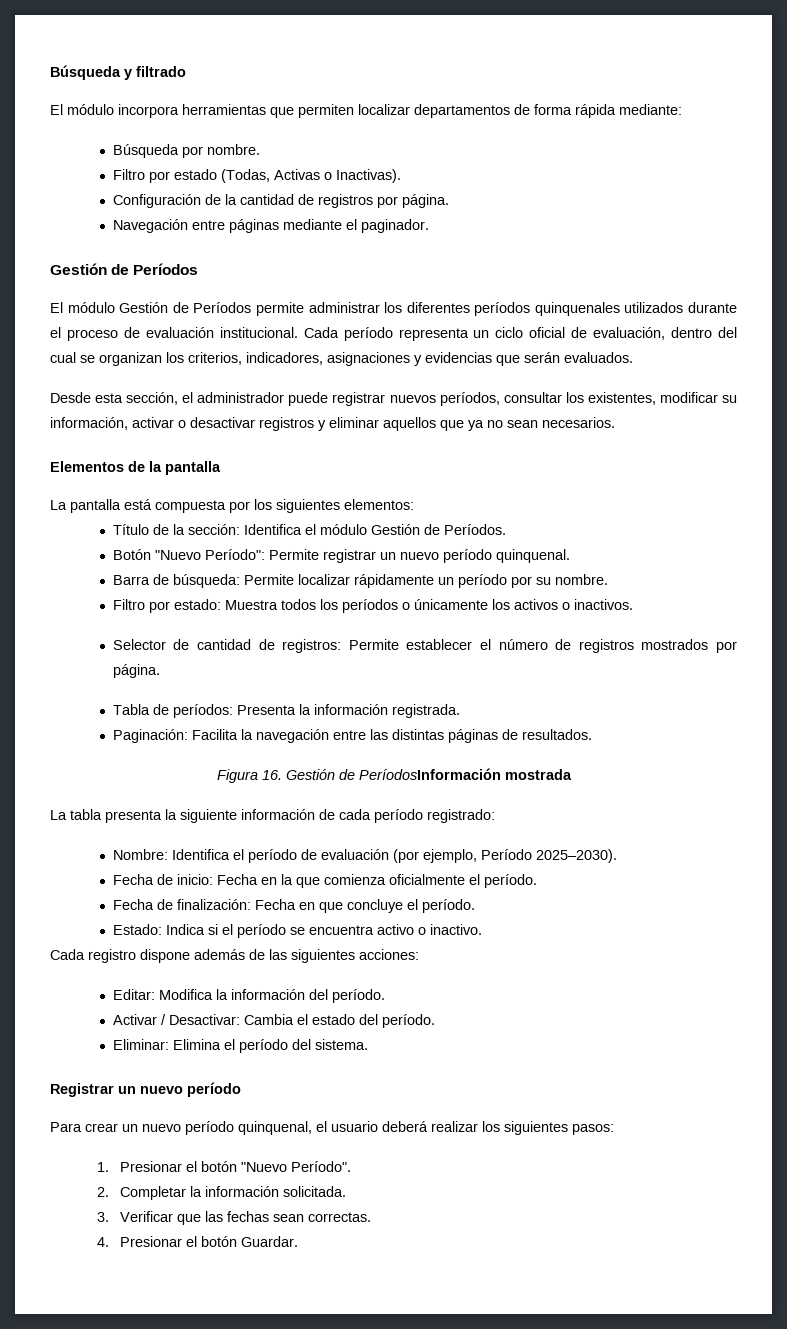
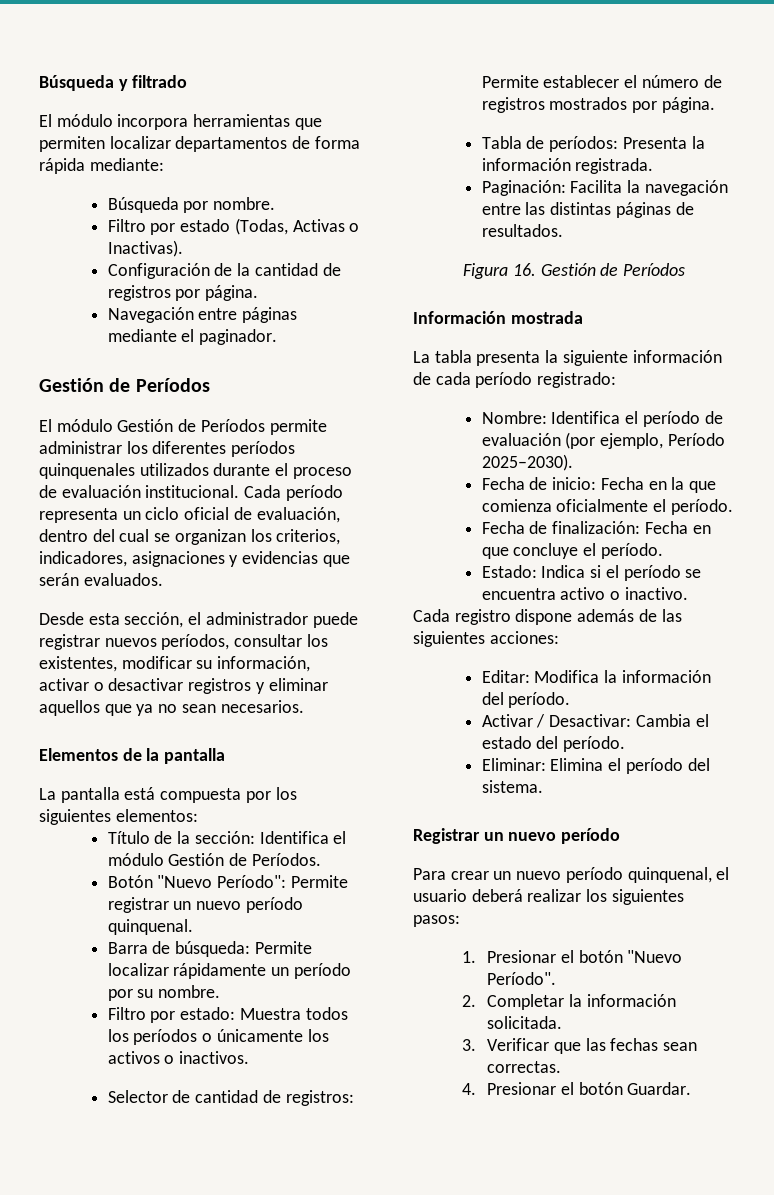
- Figura 16. Gestión de PeríodosInformación mostrada
+ Figura 16. Gestión de Períodos
+ Información mostrada

